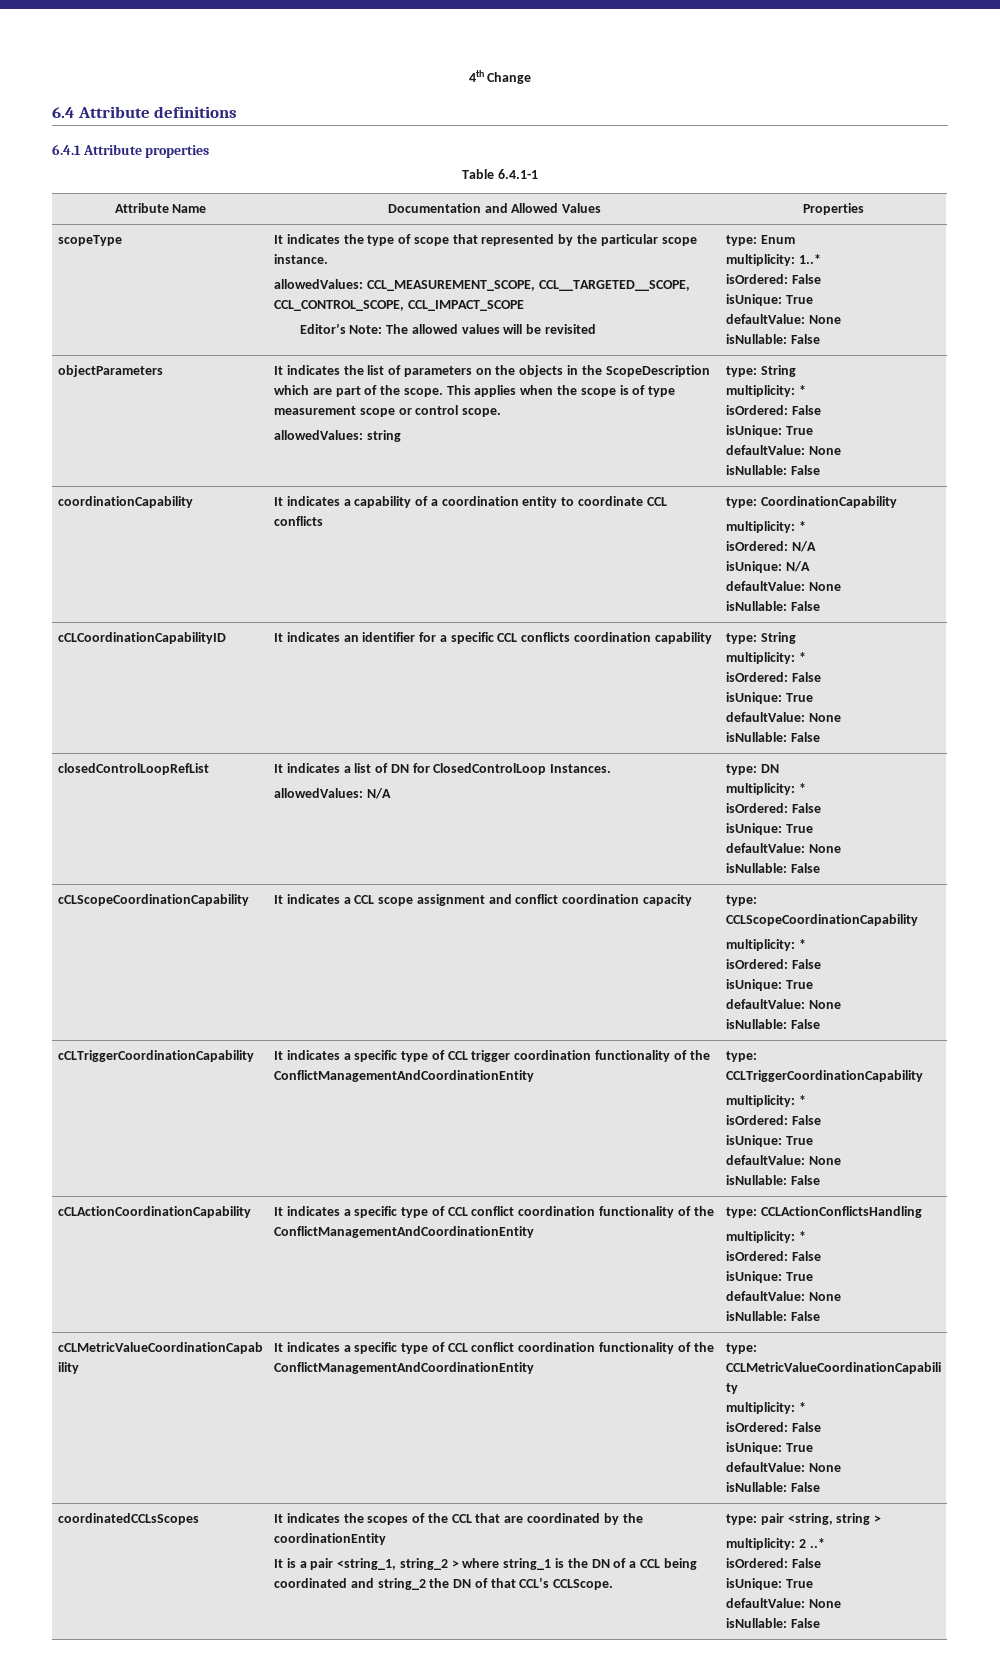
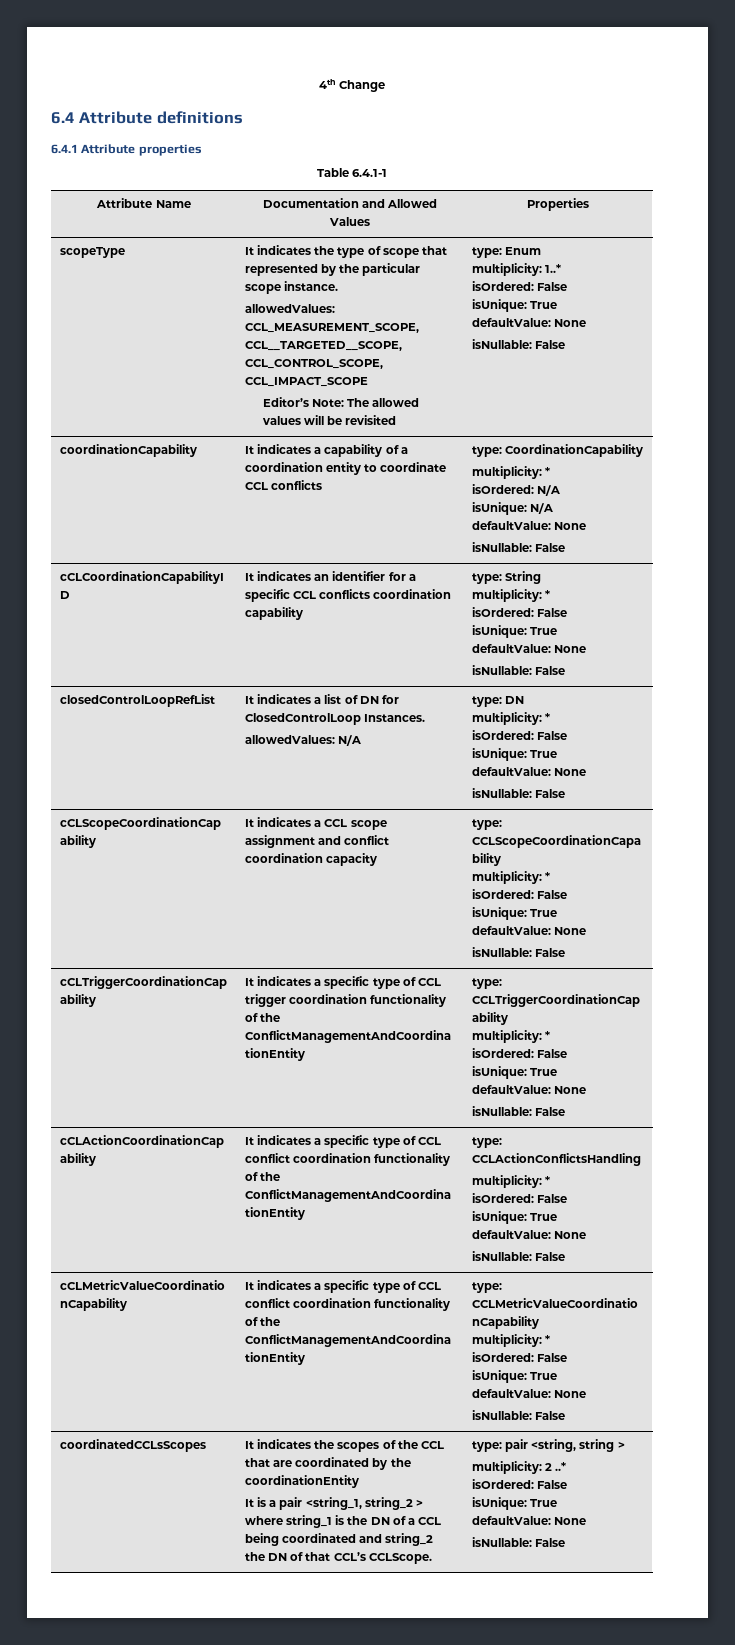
- objectParameters | It indicates the list of parameters on the objects in the ScopeDescription which are part of the scope. This applies when the scope is of type measurement scope or control scope.
- allowedValues: string | type: String
- multiplicity: *
- isOrdered: False
- isUnique: True
- defaultValue: None
- isNullable: False

